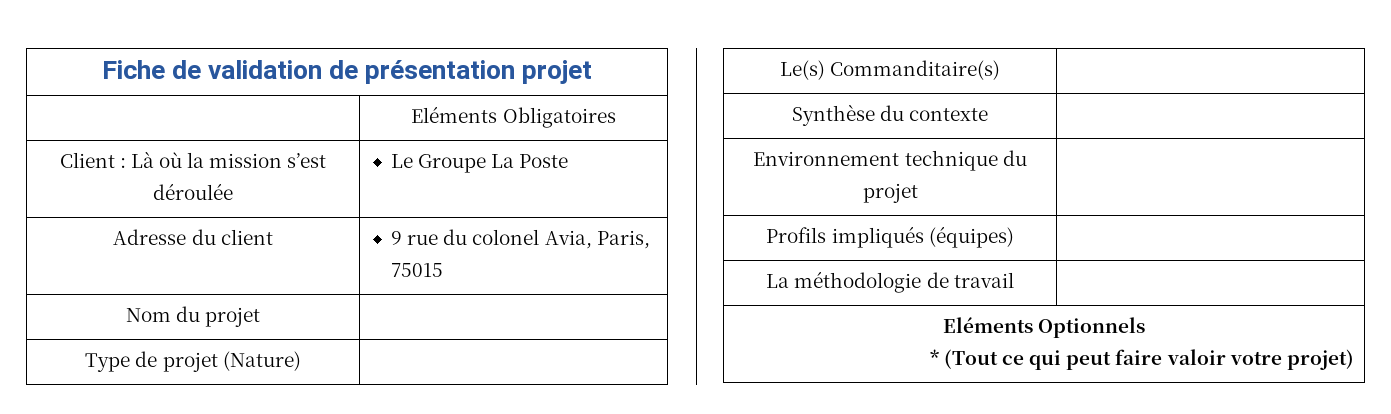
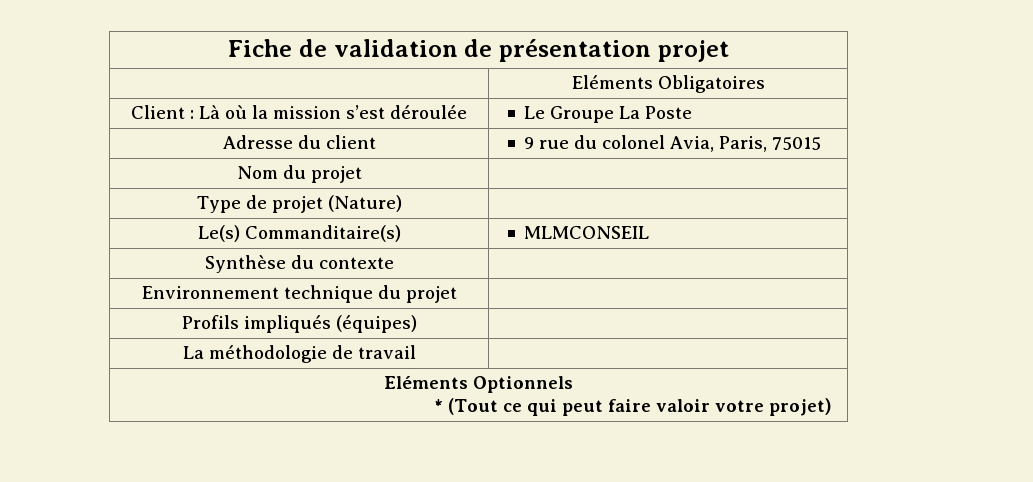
- Le(s) Commanditaire(s) |
+ Le(s) Commanditaire(s) | MLMCONSEIL

